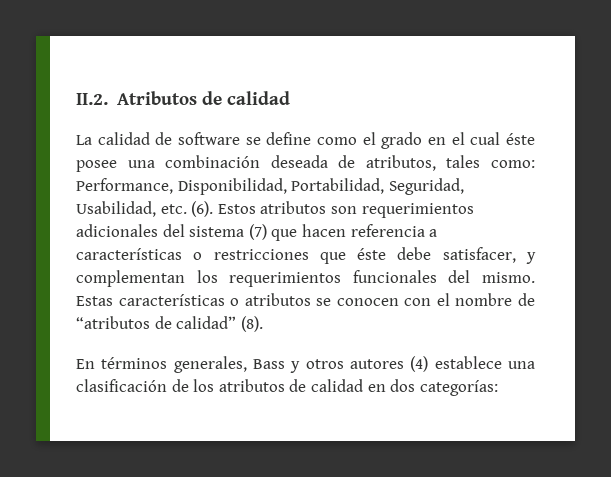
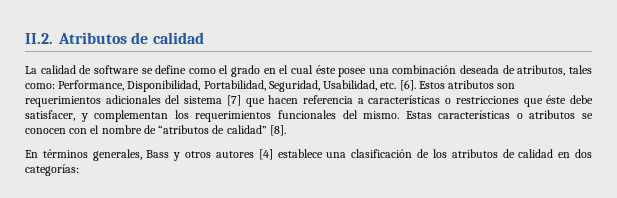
- La calidad de software se define como el grado en el cual éste posee una combinación deseada de atributos, tales como: Performance, Disponibilidad, Portabilidad, Seguridad, Usabilidad, etc. (6).
+ La calidad de software se define como el grado en el cual éste posee una combinación deseada de atributos, tales como: Performance, Disponibilidad, Portabilidad, Seguridad, Usabilidad, etc. [6].
- Estos atributos son requerimientos adicionales del sistema (7) que hacen referencia a características o restricciones que éste debe satisfacer, y complementan los requerimientos funcionales del mismo.
+ Estos atributos son requerimientos adicionales del sistema [7] que hacen referencia a características o restricciones que éste debe satisfacer, y complementan los requerimientos funcionales del mismo.
- Estas características o atributos se conocen con el nombre de “atributos de calidad” (8).
+ Estas características o atributos se conocen con el nombre de “atributos de calidad” [8].
- En términos generales, Bass y otros autores (4) establece una clasificación de los atributos de calidad en dos categorías:
+ En términos generales, Bass y otros autores [4] establece una clasificación de los atributos de calidad en dos categorías:

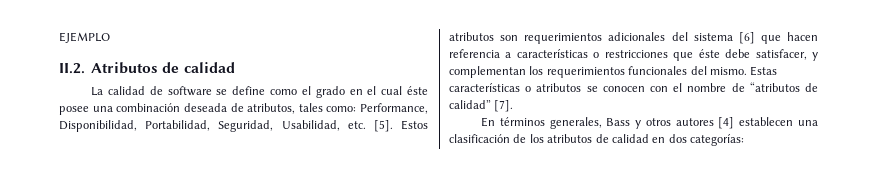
+ EJEMPLO
- La calidad de software se define como el grado en el cual éste posee una combinación deseada de atributos, tales como: Performance, Disponibilidad, Portabilidad, Seguridad, Usabilidad, etc. [6].
+ La calidad de software se define como el grado en el cual éste posee una combinación deseada de atributos, tales como: Performance, Disponibilidad, Portabilidad, Seguridad, Usabilidad, etc. [5].
- Estos atributos son requerimientos adicionales del sistema [7] que hacen referencia a características o restricciones que éste debe satisfacer, y complementan los requerimientos funcionales del mismo.
+ Estos atributos son requerimientos adicionales del sistema [6] que hacen referencia a características o restricciones que éste debe satisfacer, y complementan los requerimientos funcionales del mismo.
- Estas características o atributos se conocen con el nombre de “atributos de calidad” [8].
+ Estas características o atributos se conocen con el nombre de “atributos de calidad” [7].
- En términos generales, Bass y otros autores [4] establece una clasificación de los atributos de calidad en dos categorías:
+ En términos generales, Bass y otros autores [4] establecen una clasificación de los atributos de calidad en dos categorías:

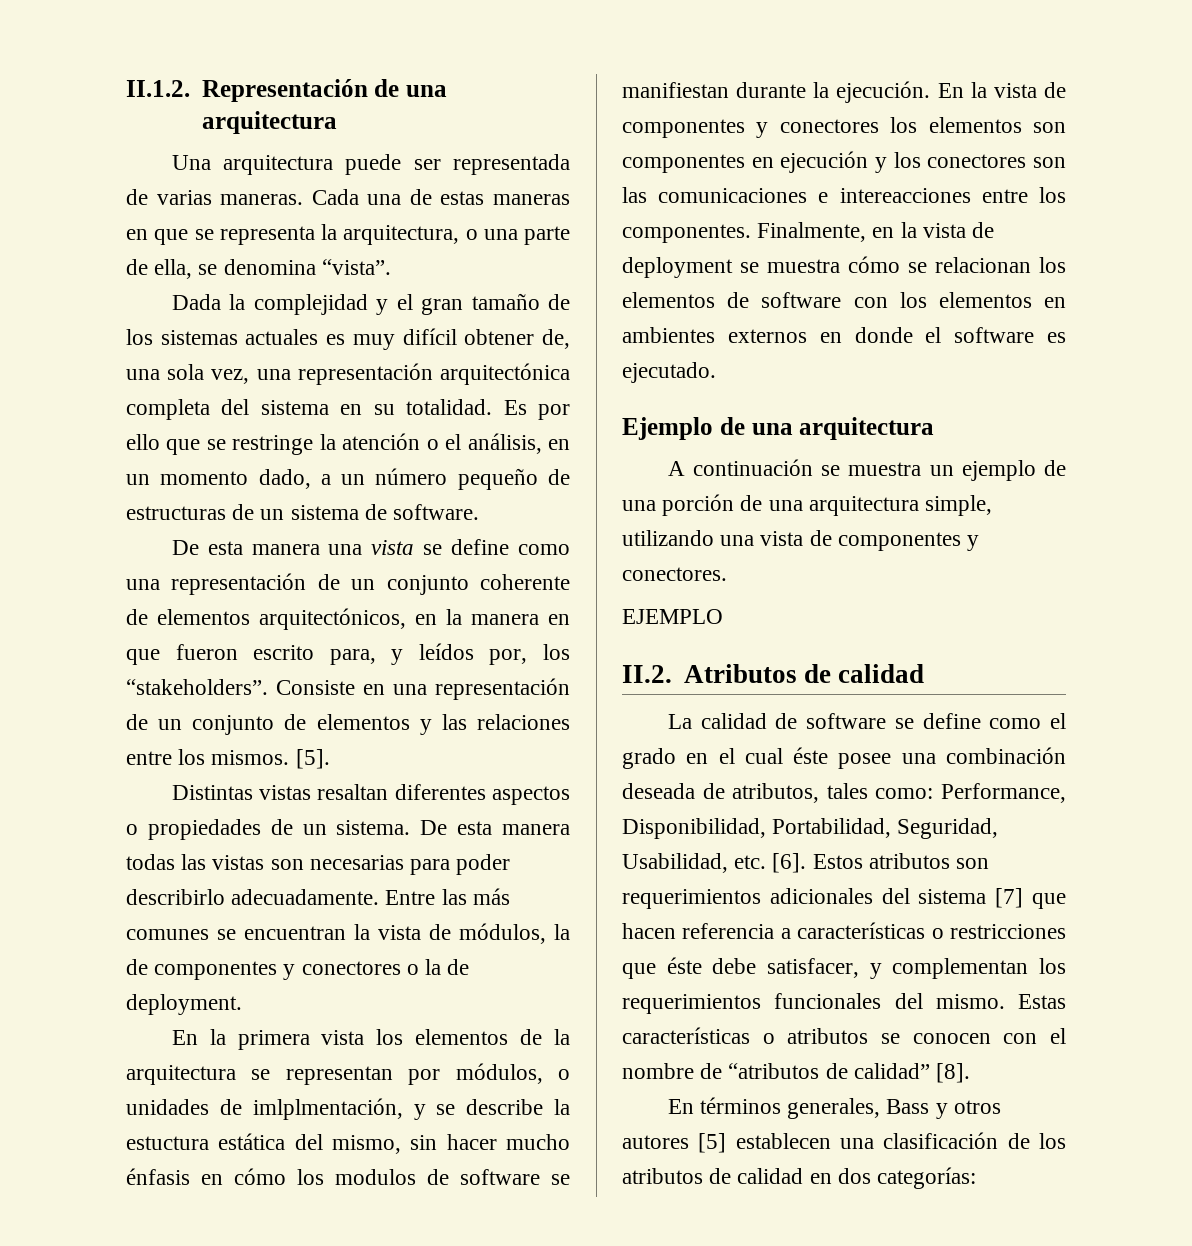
+ II.1.2. Representación de una arquitectura
+ Una arquitectura puede ser representada de varias maneras. Cada una de estas maneras en que se representa la arquitectura, o una parte de ella, se denomina “vista”.
+ Dada la complejidad y el gran tamaño de los sistemas actuales es muy difícil obtener de, una sola vez, una representación arquitectónica completa del sistema en su totalidad. Es por ello que se restringe la atención o el análisis, en un momento dado, a un número pequeño de estructuras de un sistema de software.
+ De esta manera una vista se define como una representación de un conjunto coherente de elementos arquitectónicos, en la manera en que fueron escrito para, y leídos por, los “stakeholders”. Consiste en una representación de un conjunto de elementos y las relaciones entre los mismos. [5].
+ Distintas vistas resaltan diferentes aspectos o propiedades de un sistema. De esta manera todas las vistas son necesarias para poder describirlo adecuadamente. Entre las más comunes se encuentran la vista de módulos, la de componentes y conectores o la de deployment.
+ En la primera vista los elementos de la arquitectura se representan por módulos, o unidades de imlplmentación, y se describe la estuctura estática del mismo, sin hacer mucho énfasis en cómo los modulos de software se manifiestan durante la ejecución. En la vista de componentes y conectores los elementos son componentes en ejecución y los conectores son las comunicaciones e intereacciones entre los componentes. Finalmente, en la vista de deployment se muestra cómo se relacionan los elementos de software con los elementos en ambientes externos en donde el software es ejecutado.
+ Ejemplo de una arquitectura
+ A continuación se muestra un ejemplo de una porción de una arquitectura simple, utilizando una vista de componentes y conectores.
- La calidad de software se define como el grado en el cual éste posee una combinación deseada de atributos, tales como: Performance, Disponibilidad, Portabilidad, Seguridad, Usabilidad, etc. [5].
+ La calidad de software se define como el grado en el cual éste posee una combinación deseada de atributos, tales como: Performance, Disponibilidad, Portabilidad, Seguridad, Usabilidad, etc. [6].
- Estos atributos son requerimientos adicionales del sistema [6] que hacen referencia a características o restricciones que éste debe satisfacer, y complementan los requerimientos funcionales del mismo.
+ Estos atributos son requerimientos adicionales del sistema [7] que hacen referencia a características o restricciones que éste debe satisfacer, y complementan los requerimientos funcionales del mismo.
- Estas características o atributos se conocen con el nombre de “atributos de calidad” [7].
+ Estas características o atributos se conocen con el nombre de “atributos de calidad” [8].
- En términos generales, Bass y otros autores [4] establecen una clasificación de los atributos de calidad en dos categorías:
+ En términos generales, Bass y otros autores [5] establecen una clasificación de los atributos de calidad en dos categorías:

